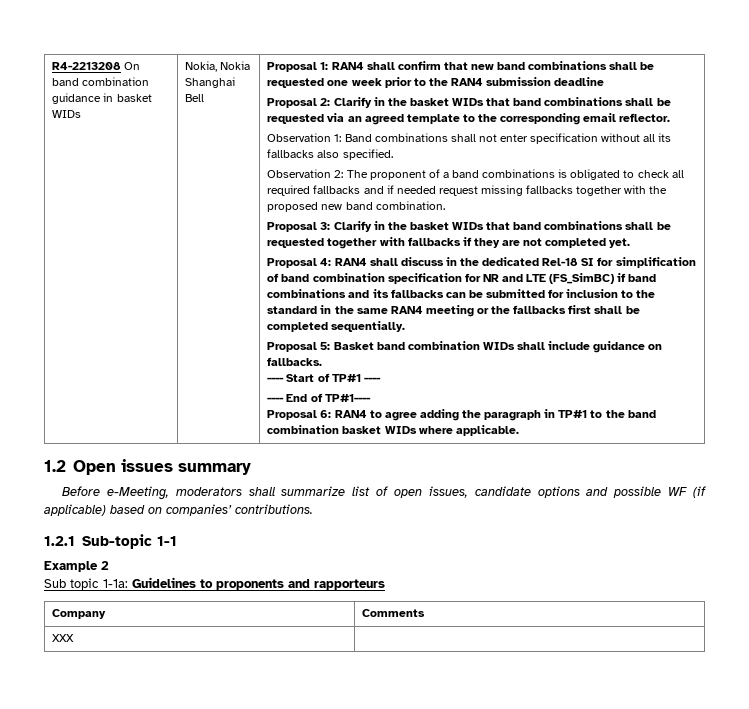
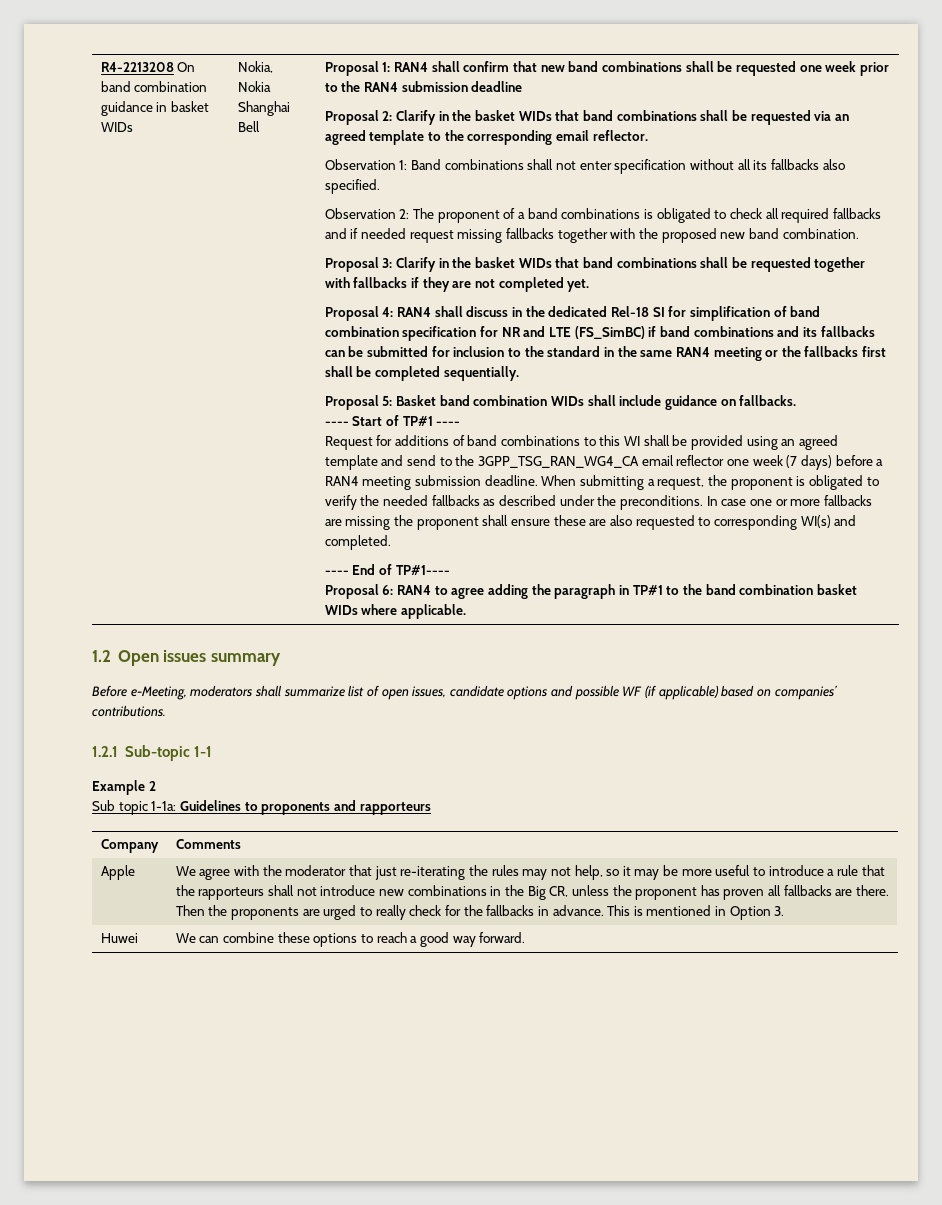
+ Request for additions of band combinations to this WI shall be provided using an agreed template and send to the 3GPP_TSG_RAN_WG4_CA email reflector one week (7 days) before a RAN4 meeting submission deadline. When submitting a request, the proponent is obligated to verify the needed fallbacks as described under the preconditions. In case one or more fallbacks are missing the proponent shall ensure these are also requested to corresponding WI(s) and completed.
- XXX
+ Apple | We agree with the moderator that just re-iterating the rules may not help, so it may be more useful to introduce a rule that the rapporteurs shall not introduce new combinations in the Big CR, unless the proponent has proven all fallbacks are there. Then the proponents are urged to really check for the fallbacks in advance. This is mentioned in Option 3.
+ Huwei | We can combine these options to reach a good way forward.

